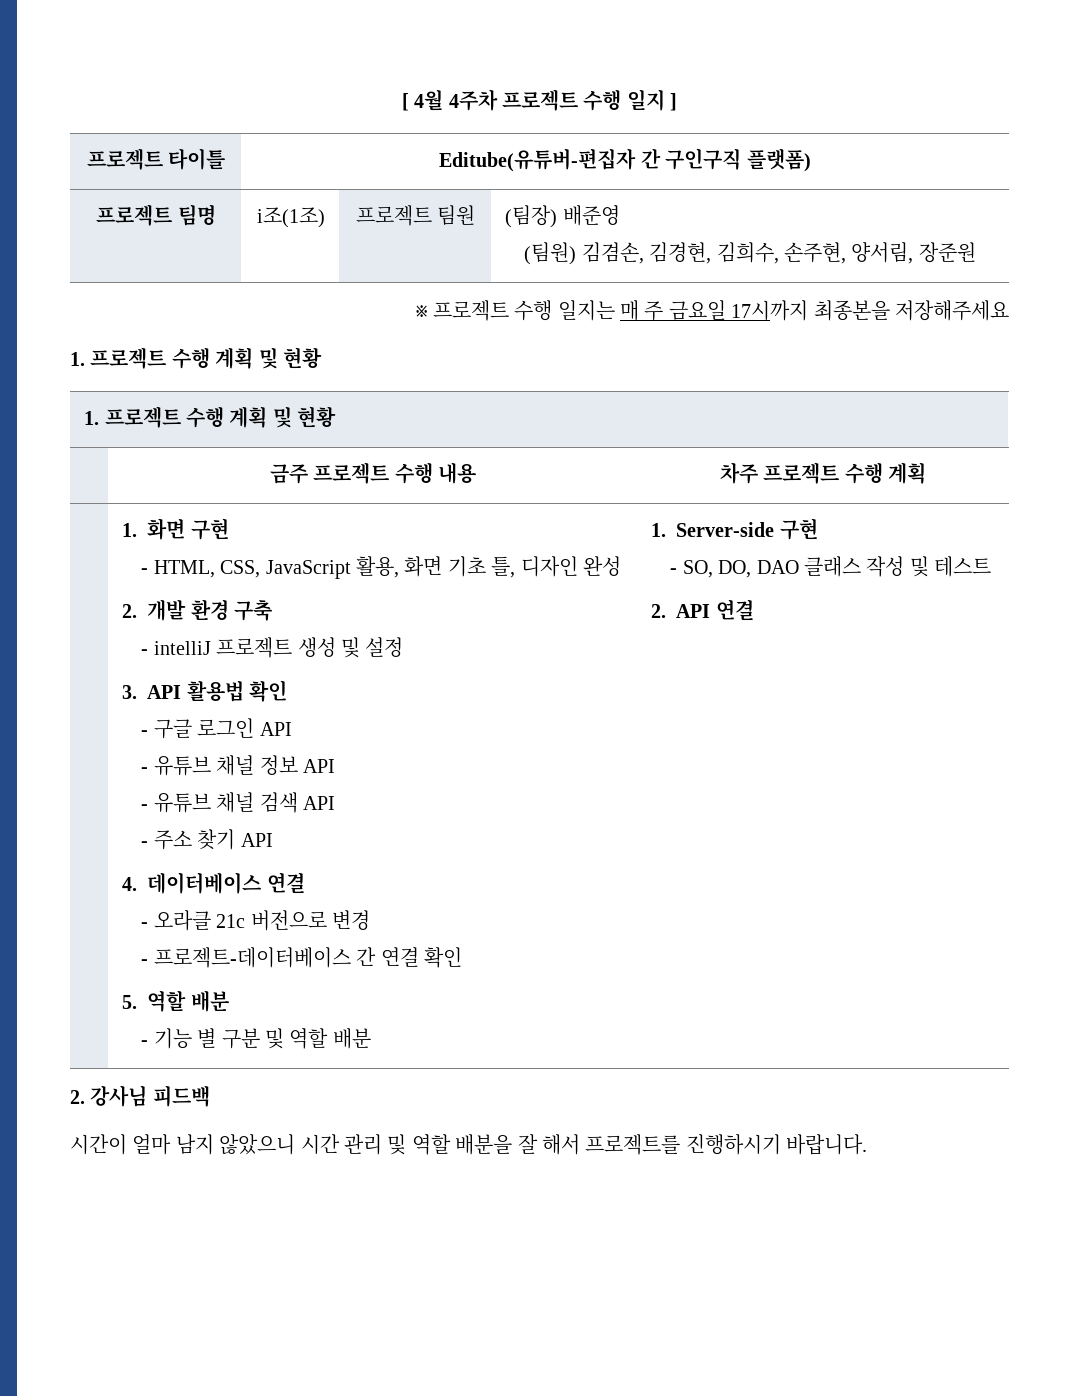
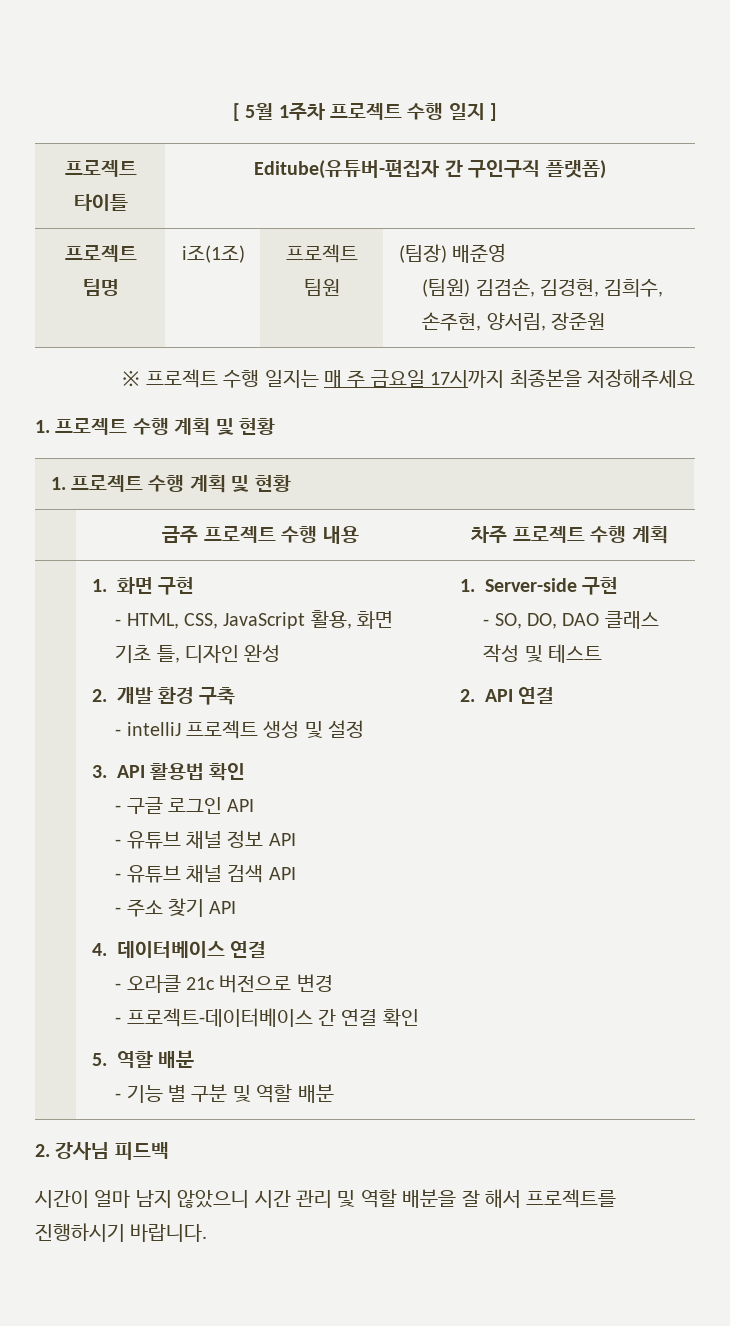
- [ 4월 4주차 프로젝트 수행 일지 ]
+ [ 5월 1주차 프로젝트 수행 일지 ]

